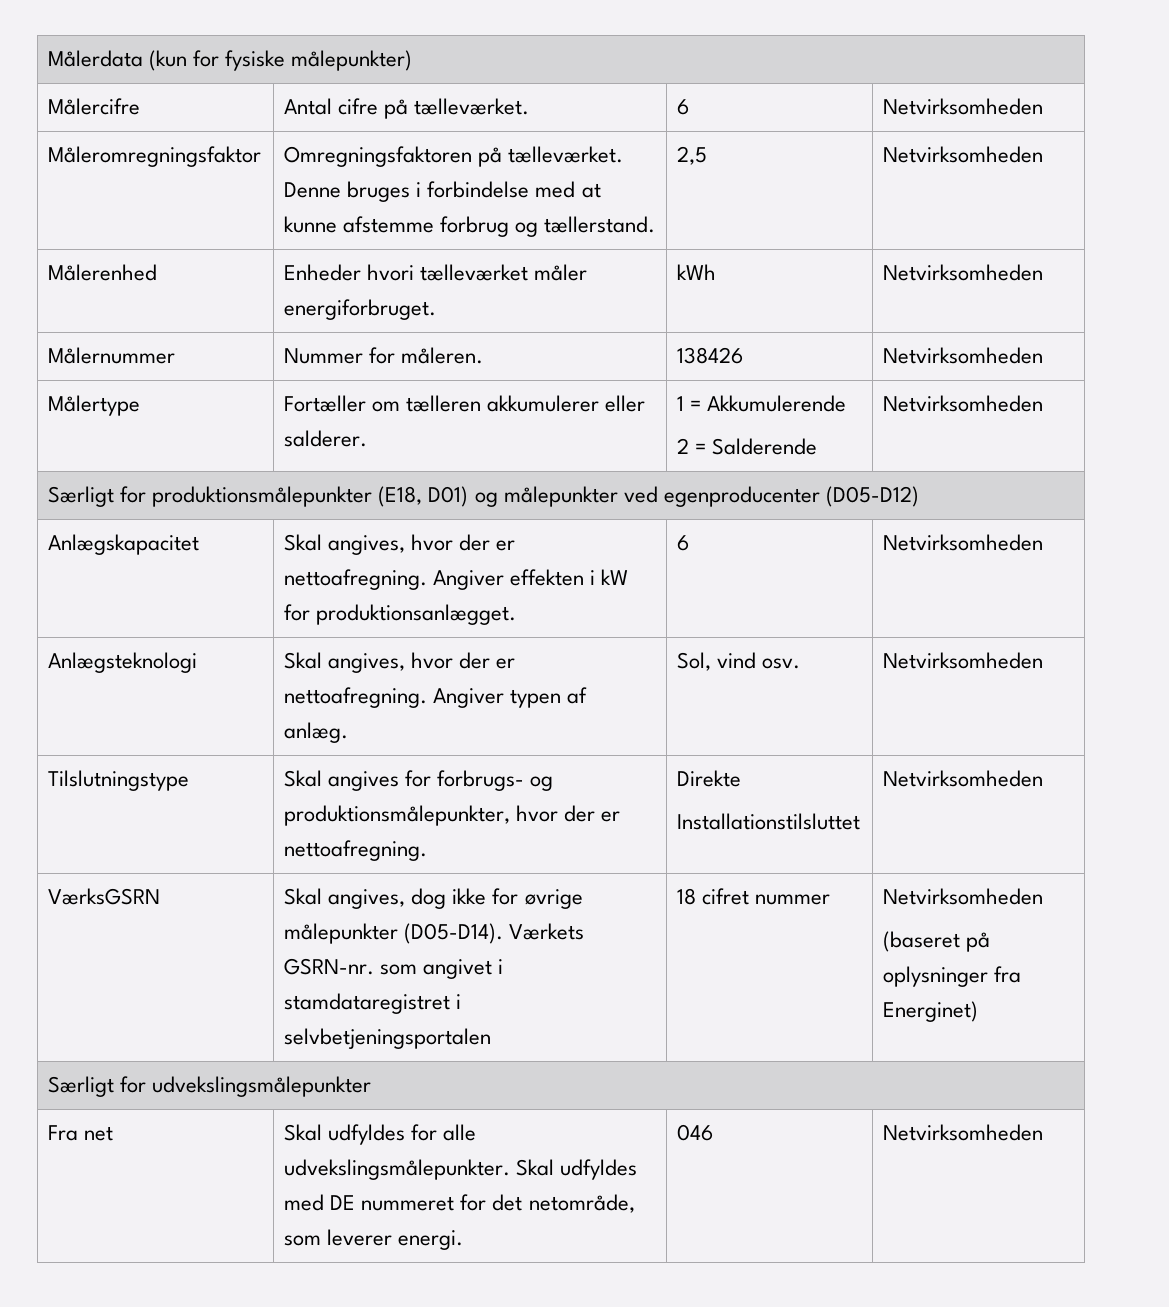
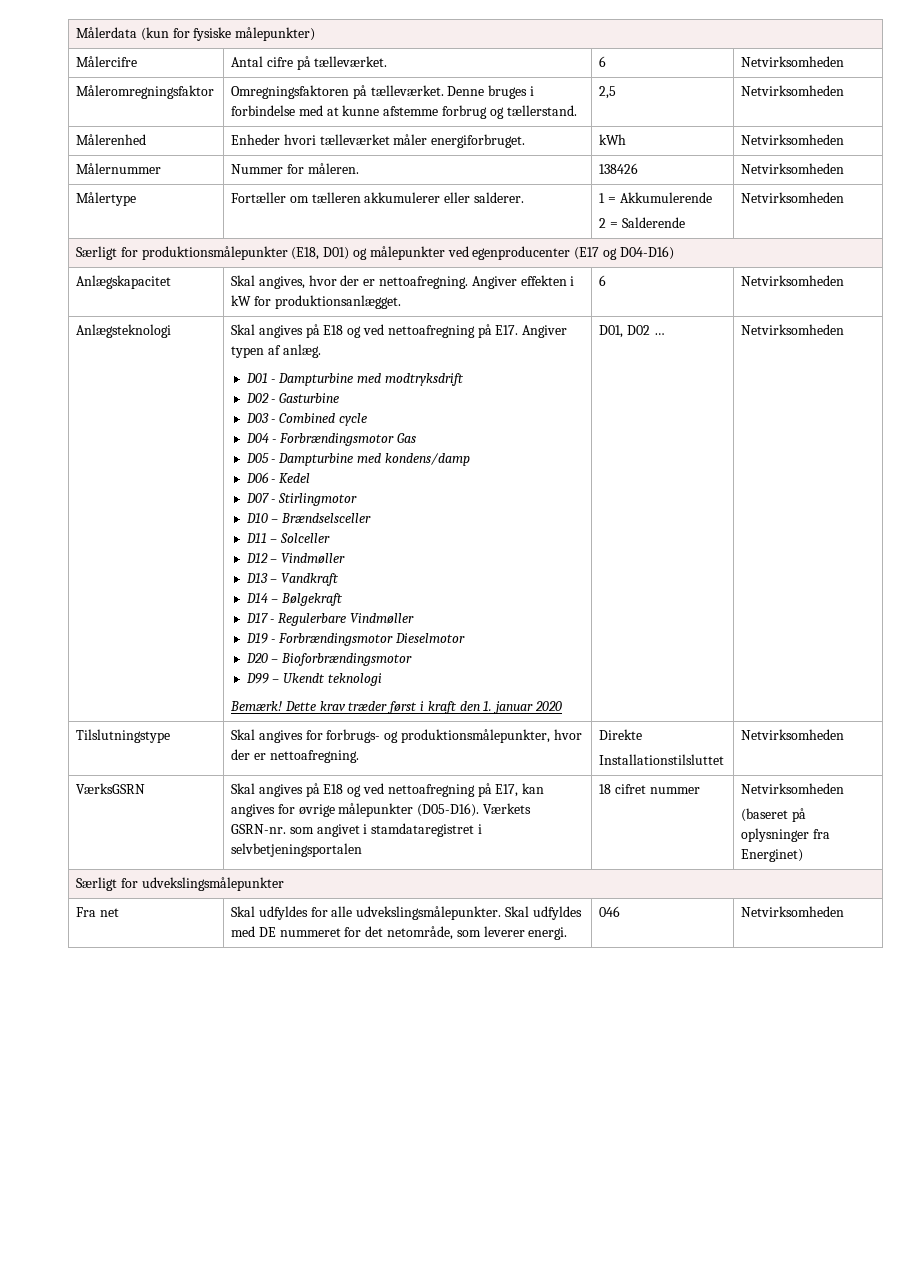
- Særligt for produktionsmålepunkter (E18, D01) og målepunkter ved egenproducenter (D05-D12)
+ Særligt for produktionsmålepunkter (E18, D01) og målepunkter ved egenproducenter (E17 og D04-D16)
- Skal angives, hvor der er nettoafregning. Angiver typen af anlæg. | Sol, vind osv.
+ Skal angives på E18 og ved nettoafregning på E17. Angiver typen af anlæg.
+ D01 - Dampturbine med modtryksdrift
+ D02 - Gasturbine
+ D03 - Combined cycle
+ D04 - Forbrændingsmotor Gas
+ D05 - Dampturbine med kondens/damp
+ D06 - Kedel
+ D07 - Stirlingmotor
+ D10 – Brændselsceller
+ D11 – Solceller
+ D12 – Vindmøller
+ D13 – Vandkraft
+ D14 – Bølgekraft
+ D17 - Regulerbare Vindmøller
+ D19 - Forbrændingsmotor Dieselmotor
+ D20 – Bioforbrændingsmotor
+ D99 – Ukendt teknologi
+ Bemærk! Dette krav træder først i kraft den 1. januar 2020 | D01, D02 …
- VærksGSRN | Skal angives, dog ikke for øvrige målepunkter (D05-D14). Værkets GSRN-nr. som angivet i stamdataregistret i selvbetjeningsportalen | 18 cifret nummer | Netvirksomheden
+ VærksGSRN | Skal angives på E18 og ved nettoafregning på E17, kan angives for øvrige målepunkter (D05-D16). Værkets GSRN-nr. som angivet i stamdataregistret i selvbetjeningsportalen | 18 cifret nummer | Netvirksomheden

